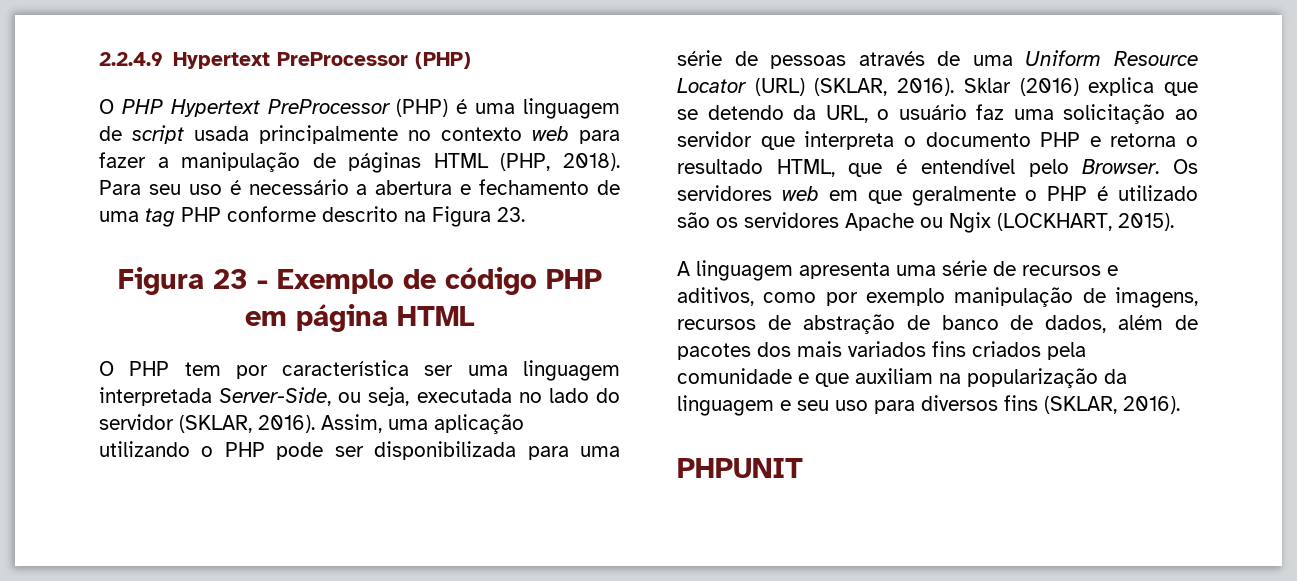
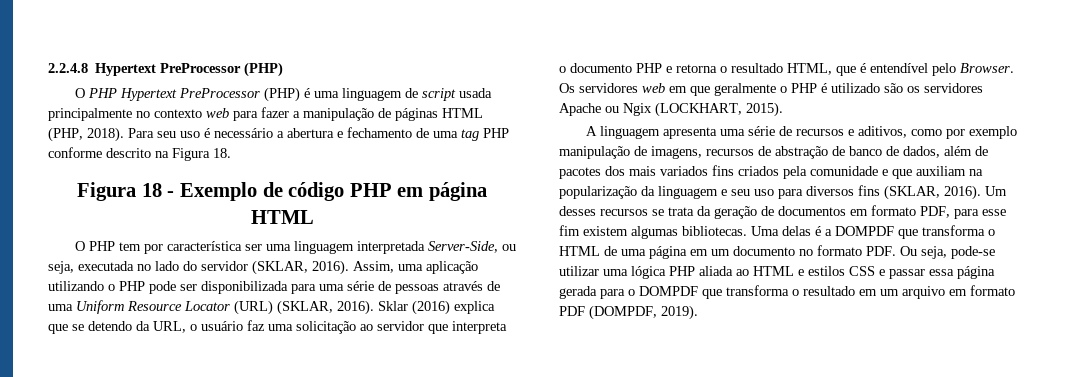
- 2.2.4.9 Hypertext PreProcessor (PHP)
+ 2.2.4.8 Hypertext PreProcessor (PHP)
- Para seu uso é necessário a abertura e fechamento de uma tag PHP conforme descrito na Figura 23.
- Figura 23 - Exemplo de código PHP em página HTML
+ Para seu uso é necessário a abertura e fechamento de uma tag PHP conforme descrito na Figura 18.
+ Figura 18 - Exemplo de código PHP em página HTML
- A linguagem apresenta uma série de recursos e aditivos, como por exemplo manipulação de imagens, recursos de abstração de banco de dados, além de pacotes dos mais variados fins criados pela comunidade e que auxiliam na popularização da linguagem e seu uso para diversos fins (SKLAR, 2016).
- PHPUNIT
+ A linguagem apresenta uma série de recursos e aditivos, como por exemplo manipulação de imagens, recursos de abstração de banco de dados, além de pacotes dos mais variados fins criados pela comunidade e que auxiliam na popularização da linguagem e seu uso para diversos fins (SKLAR, 2016). Um desses recursos se trata da geração de documentos em formato PDF, para esse fim existem algumas bibliotecas. Uma delas é a DOMPDF que transforma o HTML de uma página em um documento no formato PDF. Ou seja, pode-se utilizar uma lógica PHP aliada ao HTML e estilos CSS e passar essa página gerada para o DOMPDF que transforma o resultado em um arquivo em formato PDF (DOMPDF, 2019).

